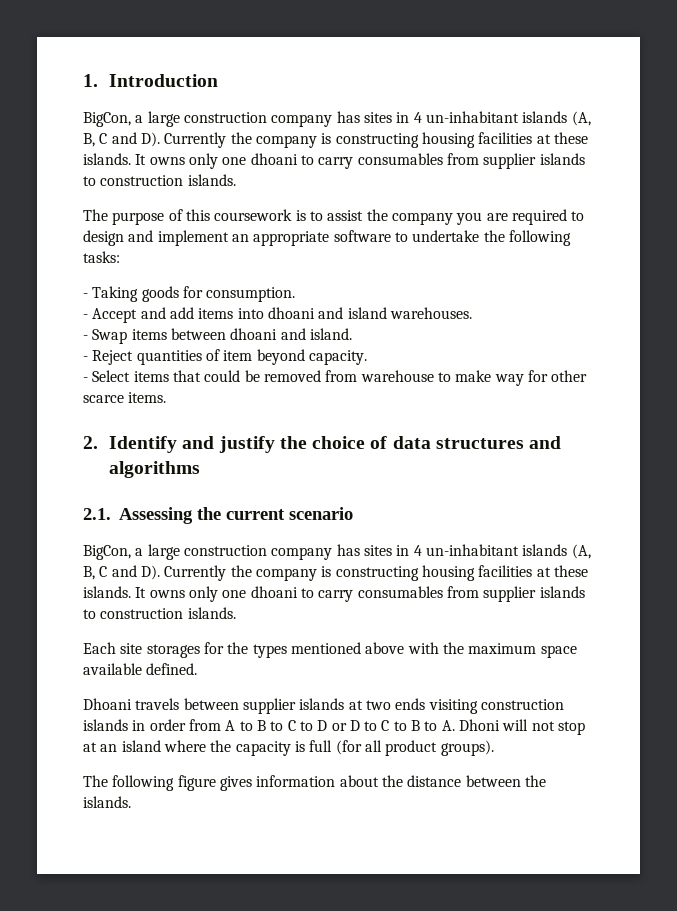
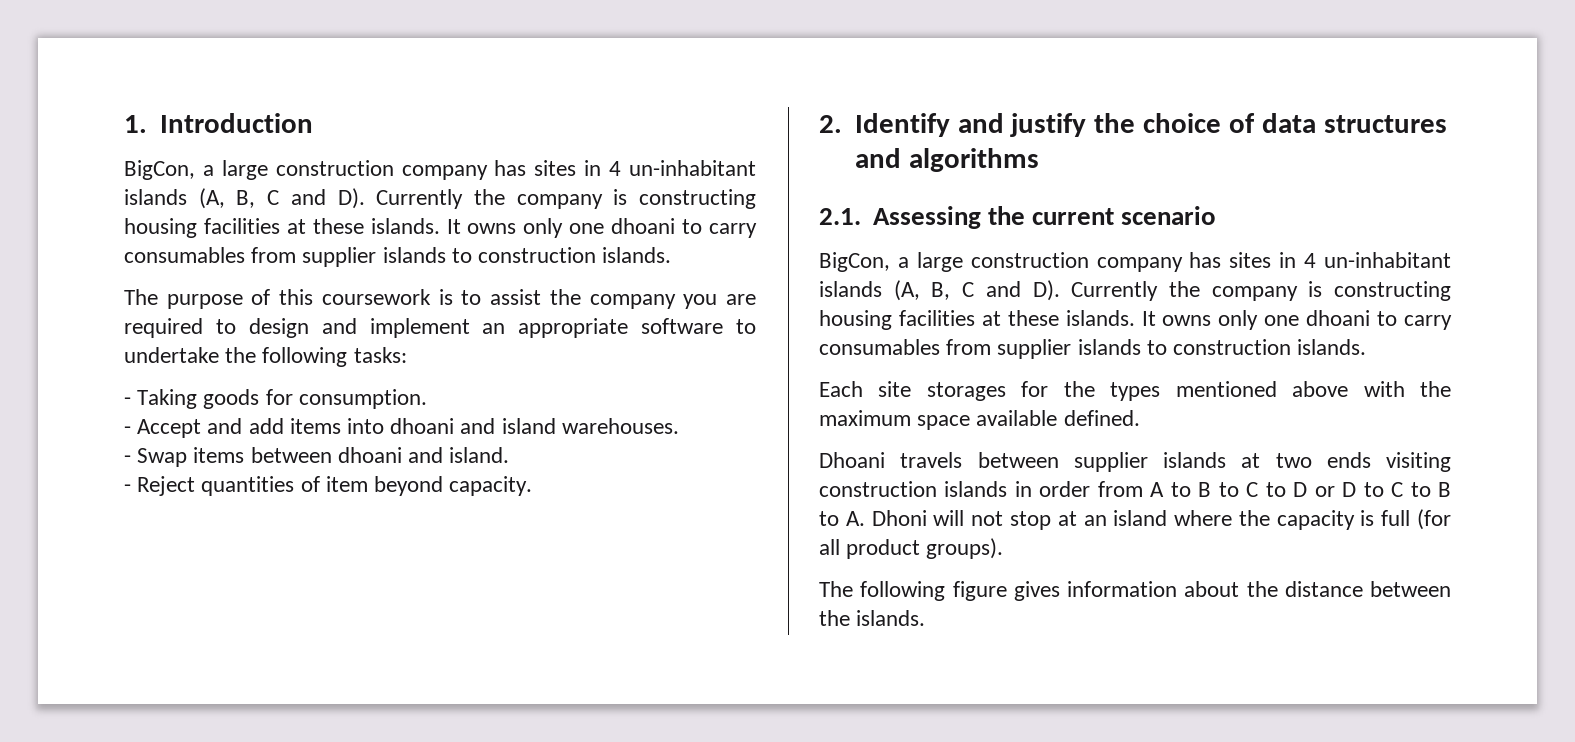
- - Select items that could be removed from warehouse to make way for other scarce items.

